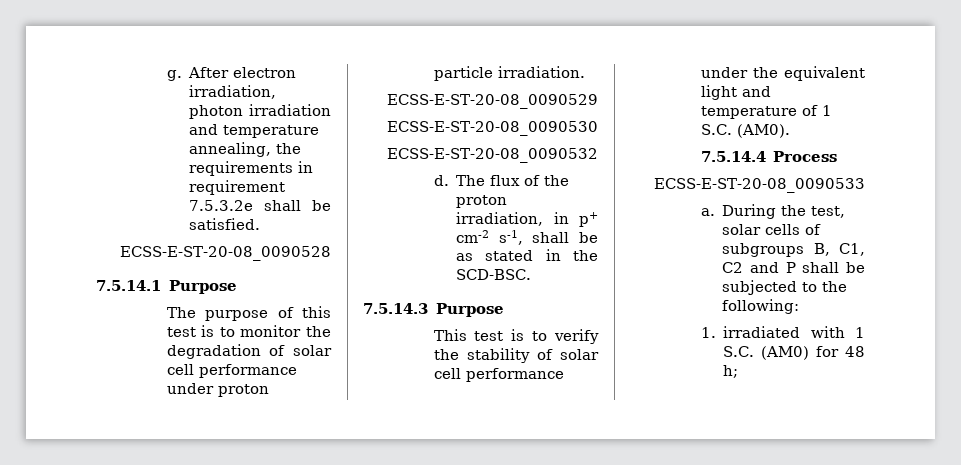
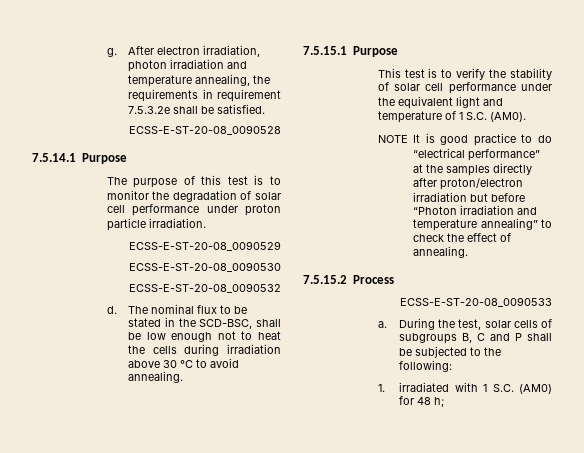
- The flux of the proton irradiation, in p+ cm-2 s-1, shall be as stated in the SCD-BSC.
- 7.5.14.3 Purpose
+ The nominal flux to be stated in the SCD-BSC, shall be low enough not to heat the cells during irradiation above 30 °C to avoid annealing.
+ 7.5.15.1 Purpose
- 7.5.14.4 Process
+ NOTE It is good practice to do “electrical performance” at the samples directly after proton/electron irradiation but before “Photon irradiation and temperature annealing” to check the effect of annealing.
+ 7.5.15.2 Process
- During the test, solar cells of subgroups B, C1, C2 and P shall be subjected to the following:
+ During the test, solar cells of subgroups B, C and P shall be subjected to the following:

